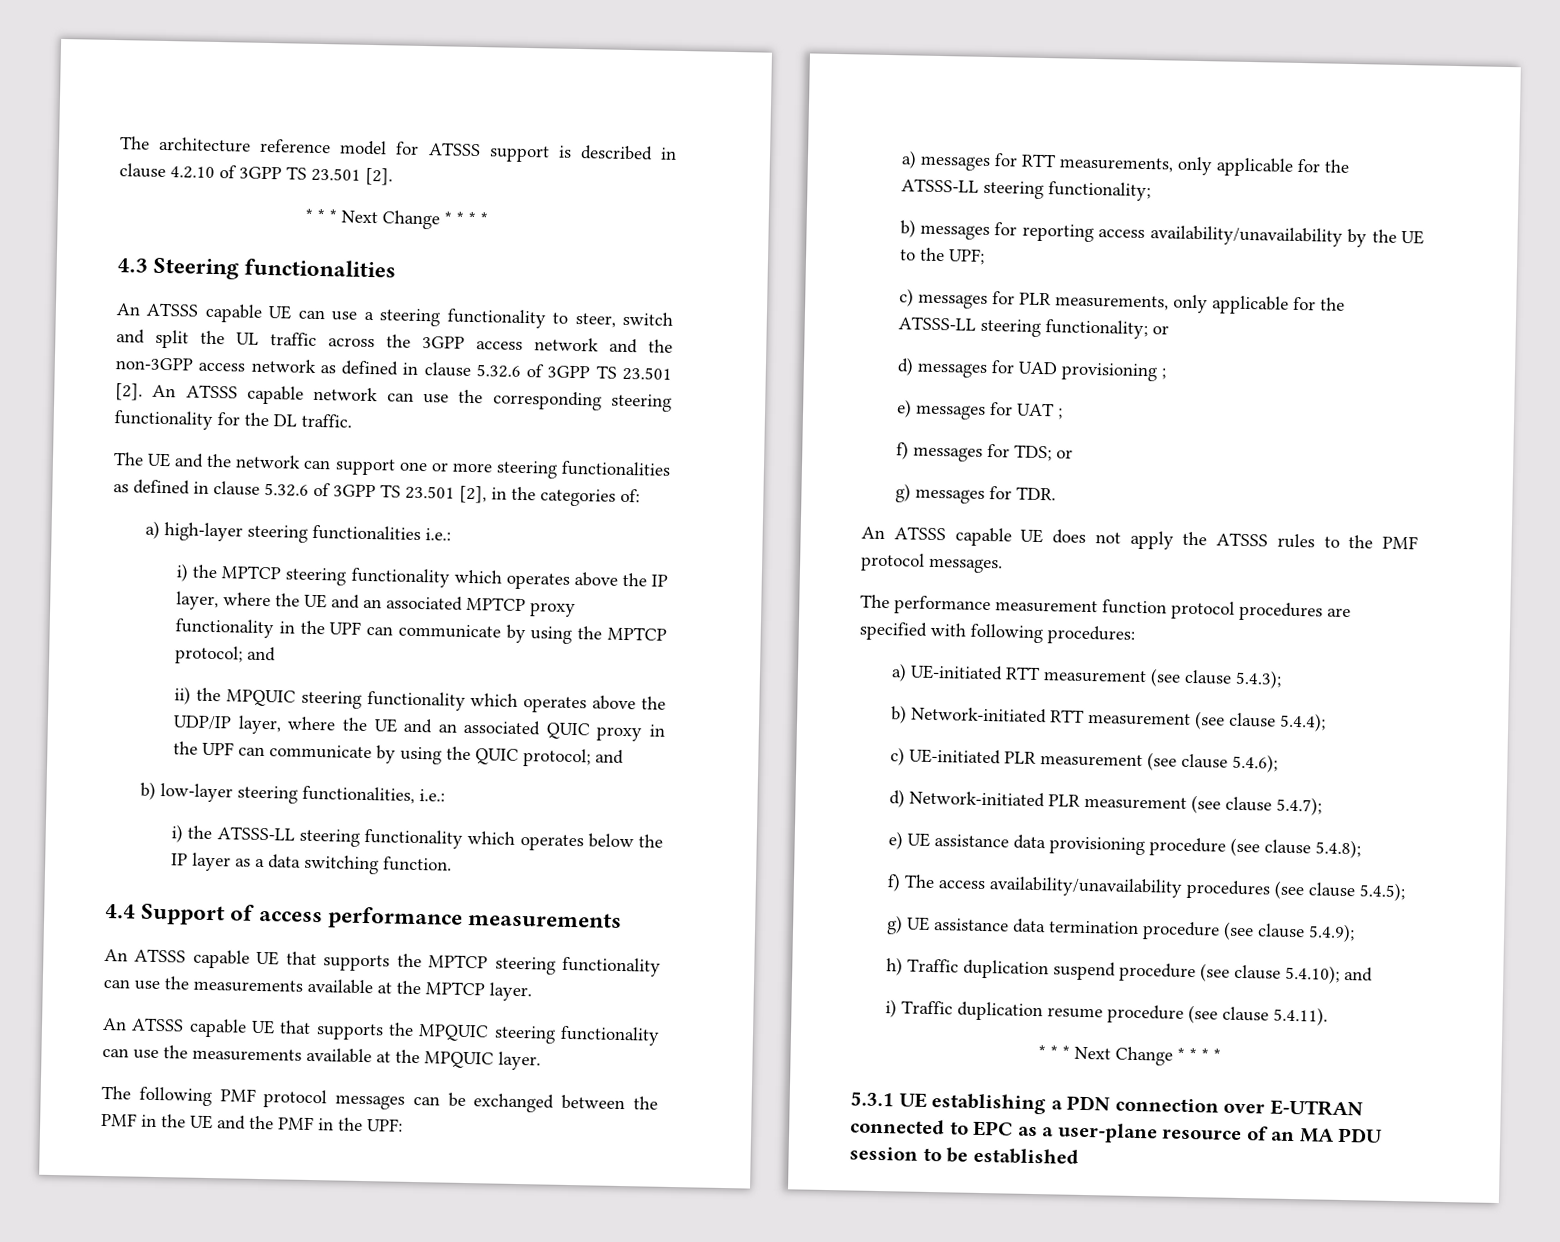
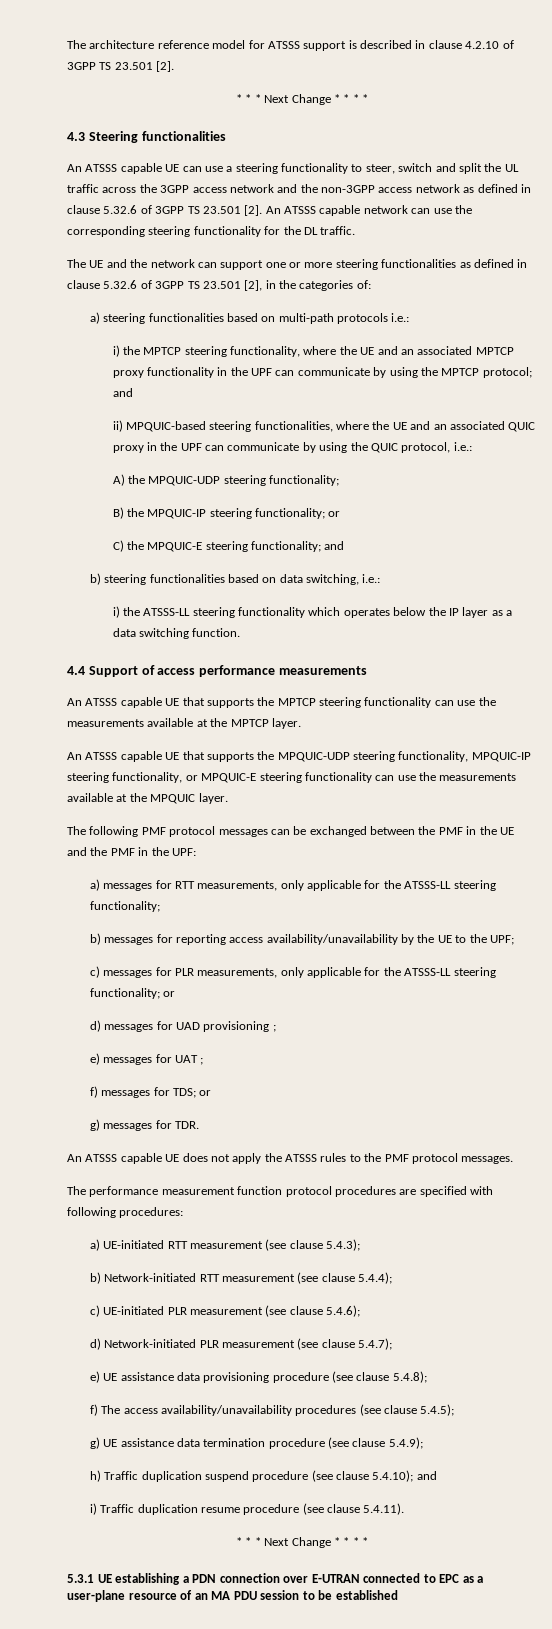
- a) high-layer steering functionalities i.e.:
+ a) steering functionalities based on multi-path protocols i.e.:
- i) the MPTCP steering functionality which operates above the IP layer, where the UE and an associated MPTCP proxy functionality in the UPF can communicate by using the MPTCP protocol; and
+ i) the MPTCP steering functionality, where the UE and an associated MPTCP proxy functionality in the UPF can communicate by using the MPTCP protocol; and
- ii) the MPQUIC steering functionality which operates above the UDP/IP layer, where the UE and an associated QUIC proxy in the UPF can communicate by using the QUIC protocol; and
- b) low-layer steering functionalities, i.e.:
+ ii) MPQUIC-based steering functionalities, where the UE and an associated QUIC proxy in the UPF can communicate by using the QUIC protocol, i.e.:
+ A) the MPQUIC-UDP steering functionality;
+ B) the MPQUIC-IP steering functionality; or
+ C) the MPQUIC-E steering functionality; and
+ b) steering functionalities based on data switching, i.e.:
- An ATSSS capable UE that supports the MPQUIC steering functionality can use the measurements available at the MPQUIC layer.
+ An ATSSS capable UE that supports the MPQUIC-UDP steering functionality, MPQUIC-IP steering functionality, or MPQUIC-E steering functionality can use the measurements available at the MPQUIC layer.

